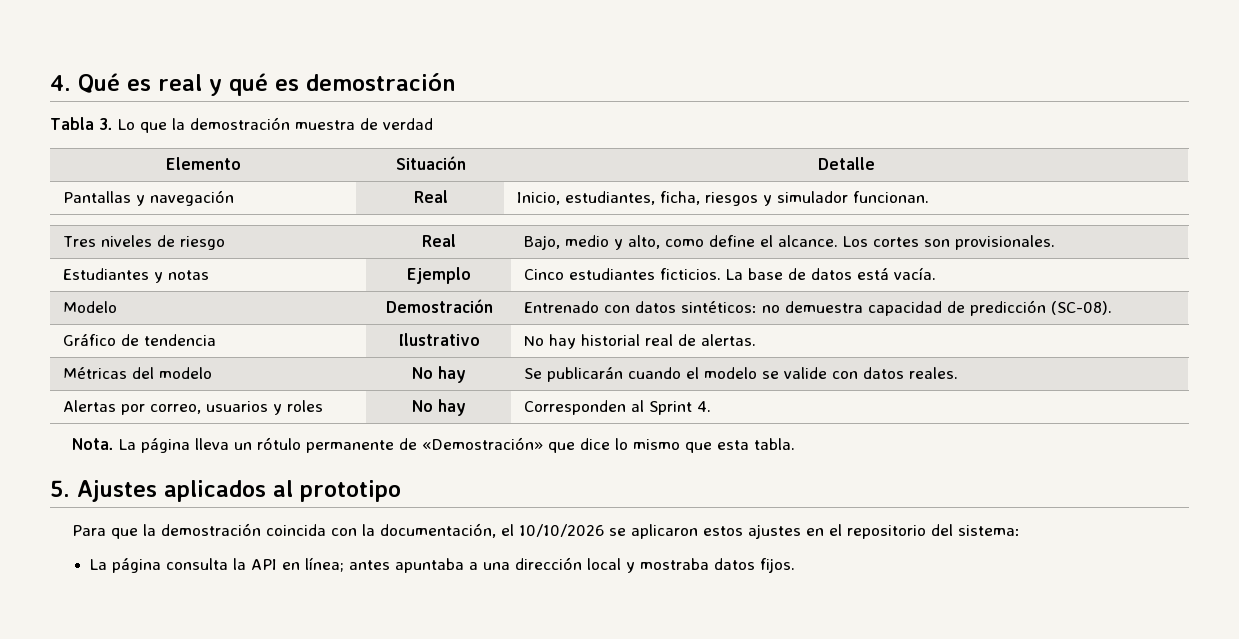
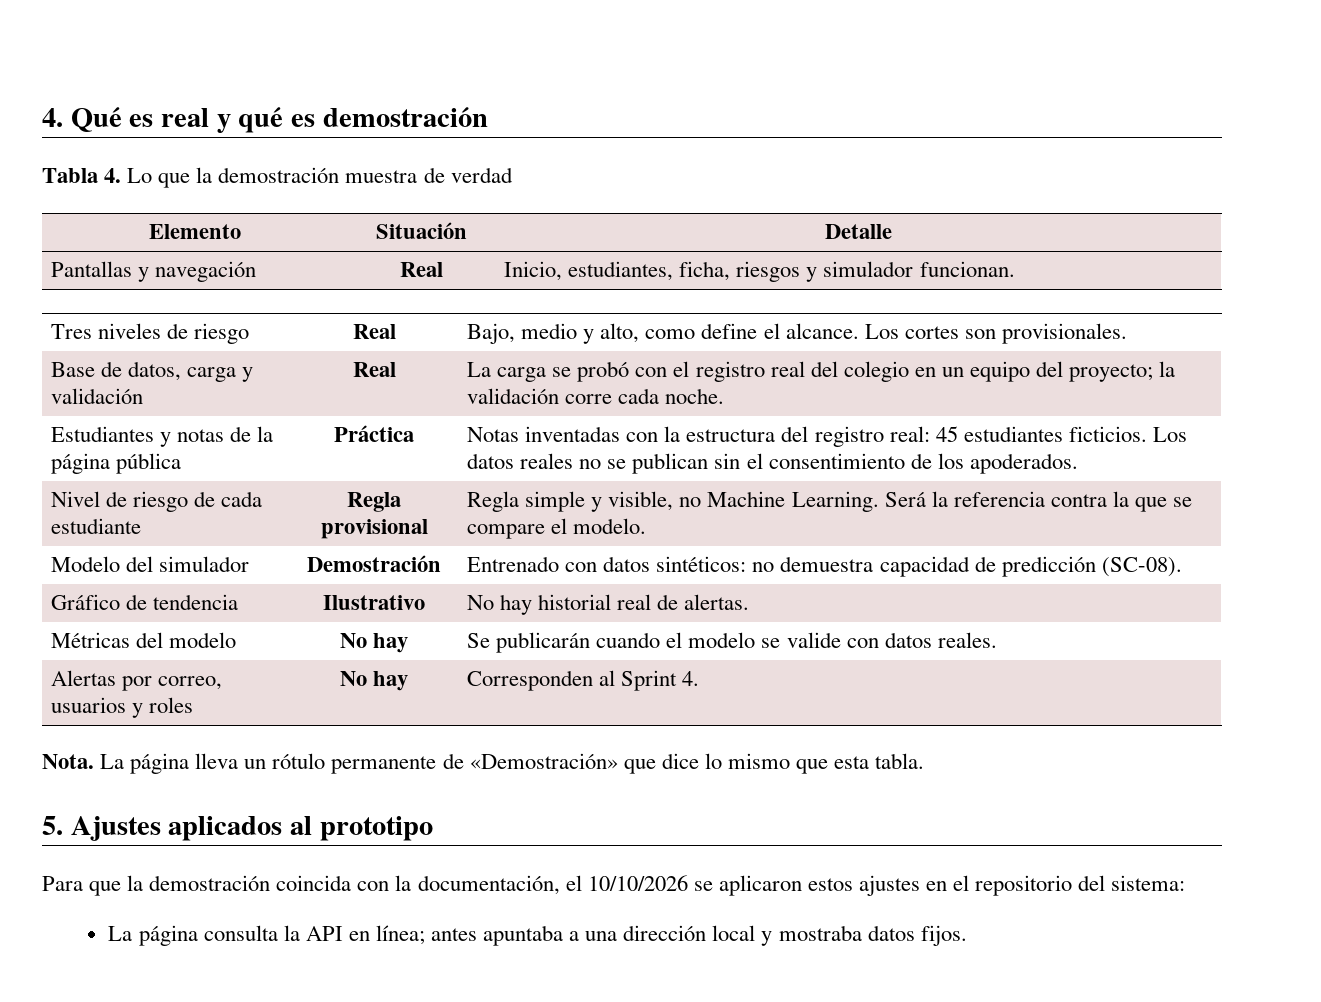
- Tabla 3. Lo que la demostración muestra de verdad
+ Tabla 4. Lo que la demostración muestra de verdad
- Estudiantes y notas | Ejemplo | Cinco estudiantes ficticios. La base de datos está vacía.
+ Base de datos, carga y validación | Real | La carga se probó con el registro real del colegio en un equipo del proyecto; la validación corre cada noche.
+ Estudiantes y notas de la página pública | Práctica | Notas inventadas con la estructura del registro real: 45 estudiantes ficticios. Los datos reales no se publican sin el consentimiento de los apoderados.
+ Nivel de riesgo de cada estudiante | Regla provisional | Regla simple y visible, no Machine Learning. Será la referencia contra la que se compare el modelo.
- Modelo | Demostración | Entrenado con datos sintéticos: no demuestra capacidad de predicción (SC-08).
+ Modelo del simulador | Demostración | Entrenado con datos sintéticos: no demuestra capacidad de predicción (SC-08).

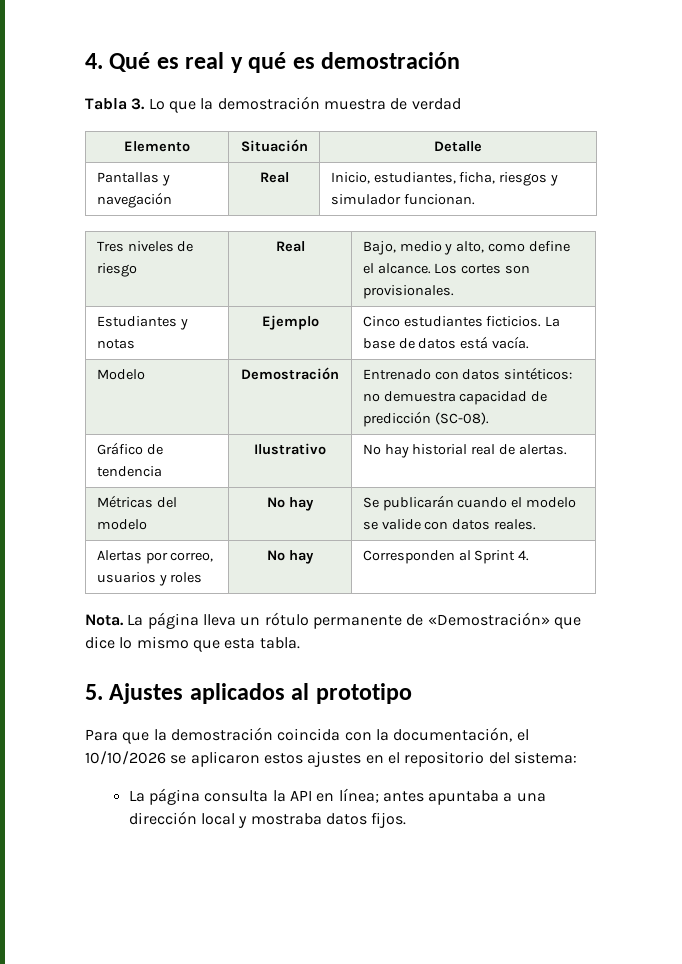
- Tabla 4. Lo que la demostración muestra de verdad
+ Tabla 3. Lo que la demostración muestra de verdad
- Base de datos, carga y validación | Real | La carga se probó con el registro real del colegio en un equipo del proyecto; la validación corre cada noche.
- Estudiantes y notas de la página pública | Práctica | Notas inventadas con la estructura del registro real: 45 estudiantes ficticios. Los datos reales no se publican sin el consentimiento de los apoderados.
- Nivel de riesgo de cada estudiante | Regla provisional | Regla simple y visible, no Machine Learning. Será la referencia contra la que se compare el modelo.
+ Estudiantes y notas | Ejemplo | Cinco estudiantes ficticios. La base de datos está vacía.
- Modelo del simulador | Demostración | Entrenado con datos sintéticos: no demuestra capacidad de predicción (SC-08).
+ Modelo | Demostración | Entrenado con datos sintéticos: no demuestra capacidad de predicción (SC-08).

